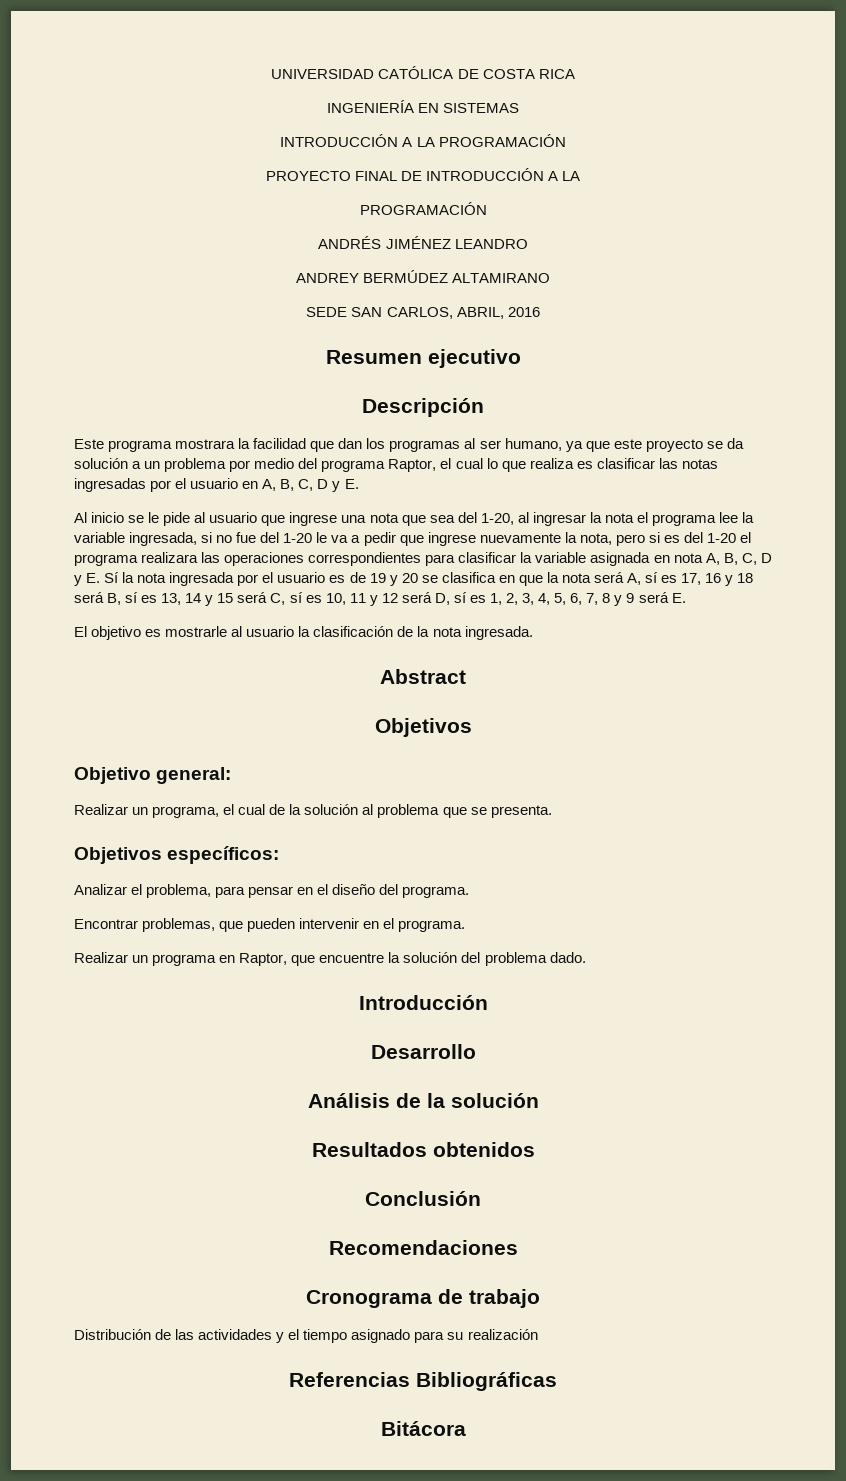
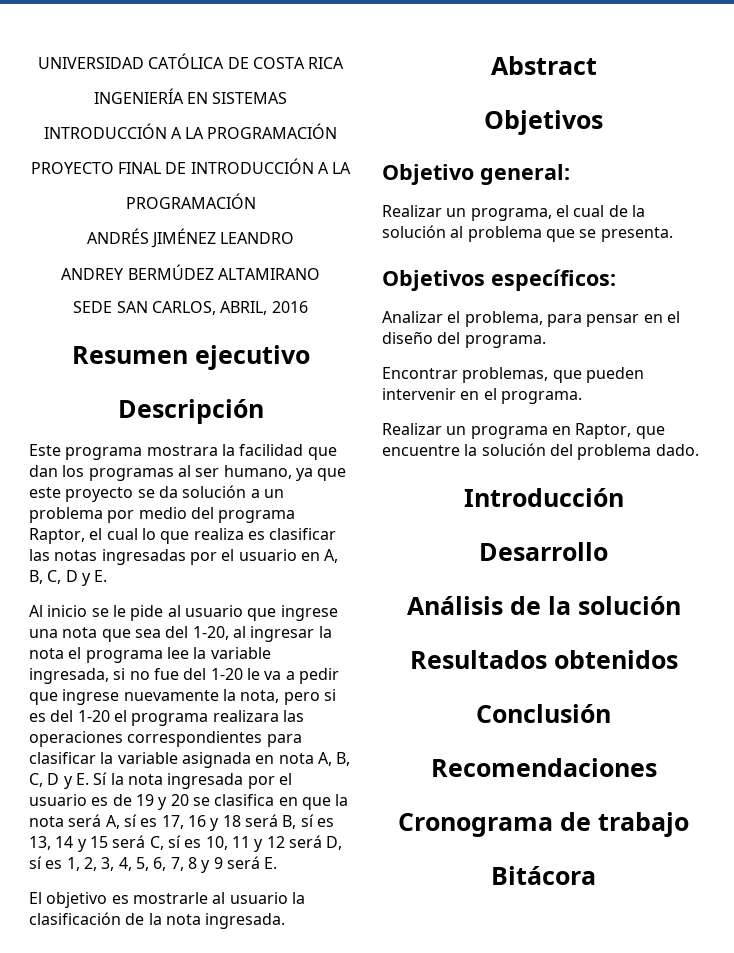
- Distribución de las actividades y el tiempo asignado para su realización
- Referencias Bibliográficas

